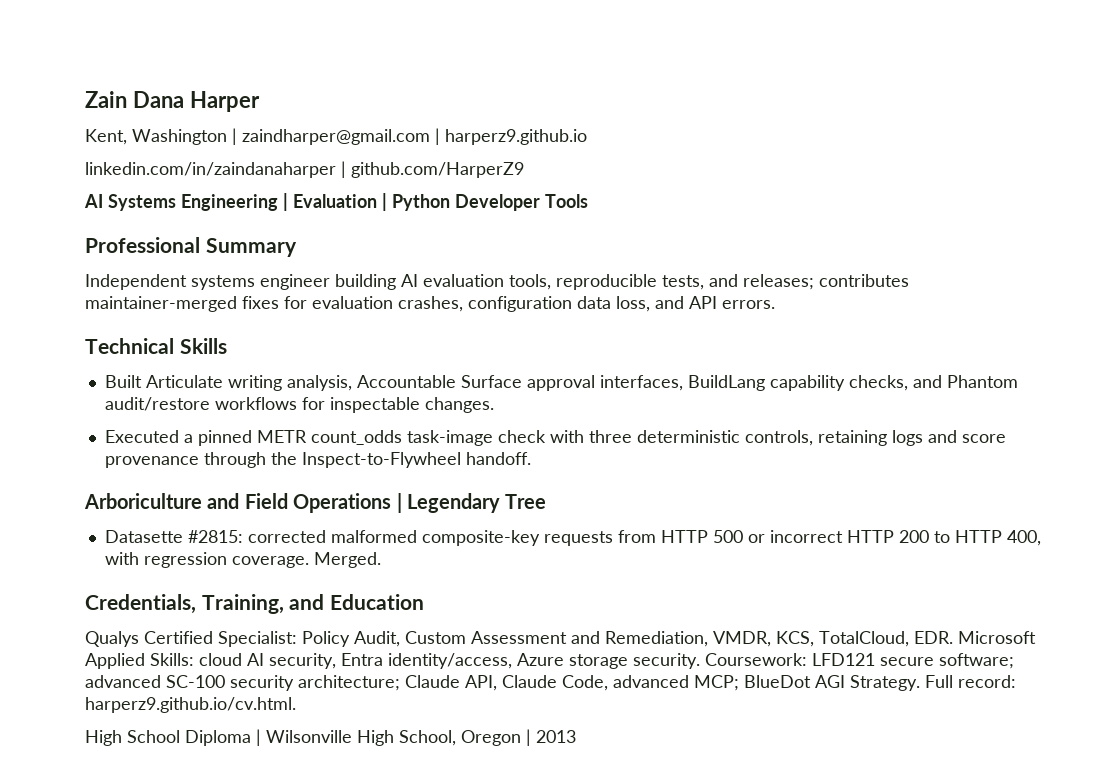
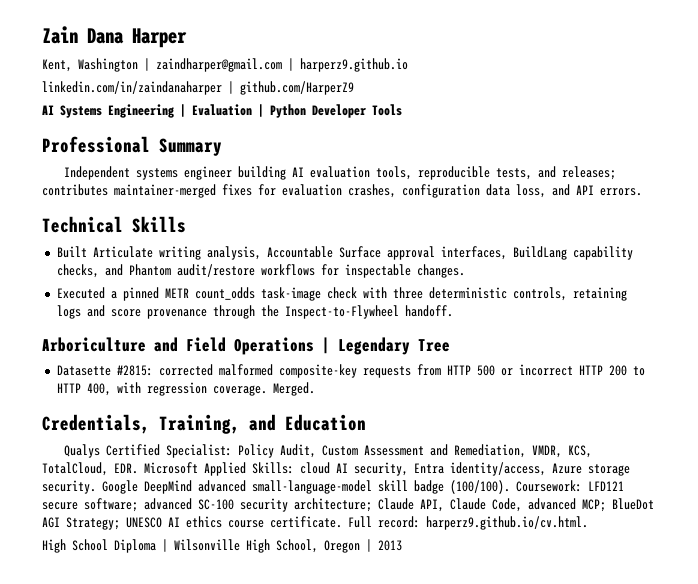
+ Google DeepMind advanced small-language-model skill badge (100/100).
- Coursework: LFD121 secure software; advanced SC-100 security architecture; Claude API, Claude Code, advanced MCP; BlueDot AGI Strategy.
+ Coursework: LFD121 secure software; advanced SC-100 security architecture; Claude API, Claude Code, advanced MCP; BlueDot AGI Strategy; UNESCO AI ethics course certificate.

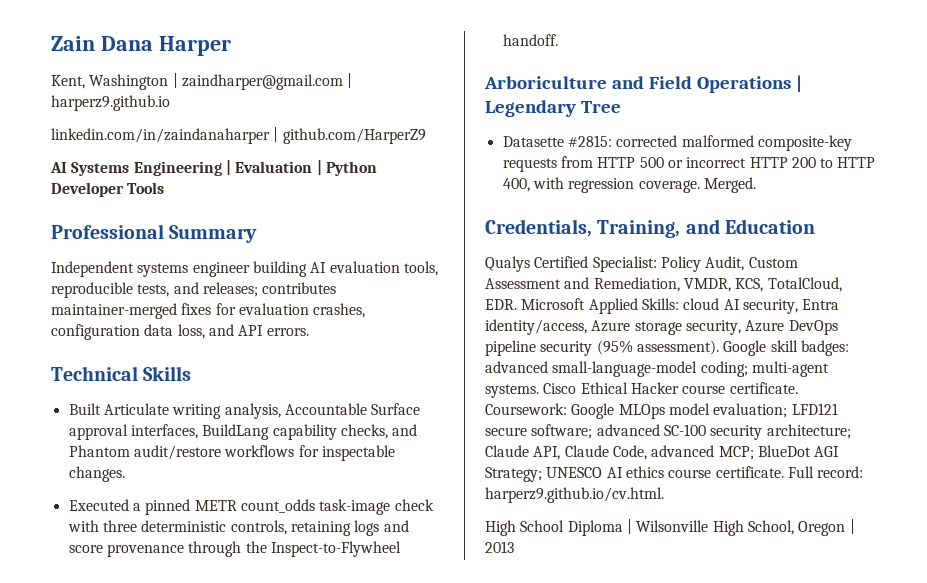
- Qualys Certified Specialist: Policy Audit, Custom Assessment and Remediation, VMDR, KCS, TotalCloud, EDR. Microsoft Applied Skills: cloud AI security, Entra identity/access, Azure storage security. Google DeepMind advanced small-language-model skill badge (100/100). Coursework: LFD121 secure software; advanced SC-100 security architecture; Claude API, Claude Code, advanced MCP; BlueDot AGI Strategy; UNESCO AI ethics course certificate.
+ Qualys Certified Specialist: Policy Audit, Custom Assessment and Remediation, VMDR, KCS, TotalCloud, EDR. Microsoft Applied Skills: cloud AI security, Entra identity/access, Azure storage security, Azure DevOps pipeline security (95% assessment). Google skill badges: advanced small-language-model coding; multi-agent systems. Cisco Ethical Hacker course certificate. Coursework: Google MLOps model evaluation; LFD121 secure software; advanced SC-100 security architecture; Claude API, Claude Code, advanced MCP; BlueDot AGI Strategy; UNESCO AI ethics course certificate.

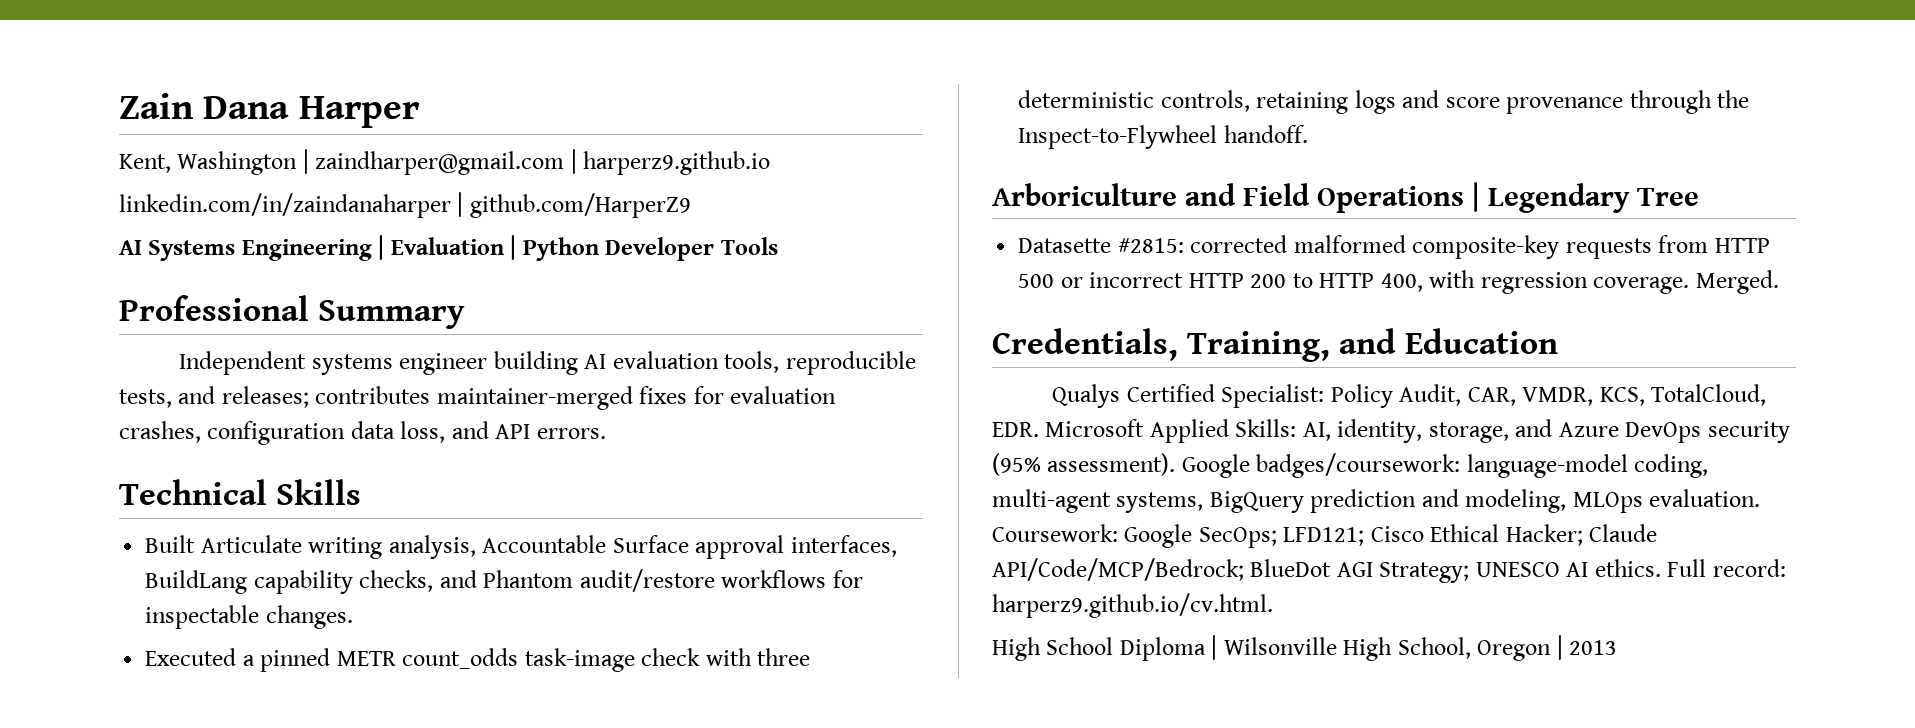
- Qualys Certified Specialist: Policy Audit, Custom Assessment and Remediation, VMDR, KCS, TotalCloud, EDR. Microsoft Applied Skills: cloud AI security, Entra identity/access, Azure storage security, Azure DevOps pipeline security (95% assessment).
+ Qualys Certified Specialist: Policy Audit, CAR, VMDR, KCS, TotalCloud, EDR. Microsoft Applied Skills: AI, identity, storage, and Azure DevOps security (95% assessment).
- Google skill badges: advanced small-language-model coding; multi-agent systems. Cisco Ethical Hacker course certificate. Coursework: Google MLOps model evaluation; LFD121 secure software; advanced SC-100 security architecture; Claude API, Claude Code, advanced MCP; BlueDot AGI Strategy; UNESCO AI ethics course certificate.
+ Google badges/coursework: language-model coding, multi-agent systems, BigQuery prediction and modeling, MLOps evaluation. Coursework: Google SecOps; LFD121; Cisco Ethical Hacker; Claude API/Code/MCP/Bedrock; BlueDot AGI Strategy; UNESCO AI ethics.

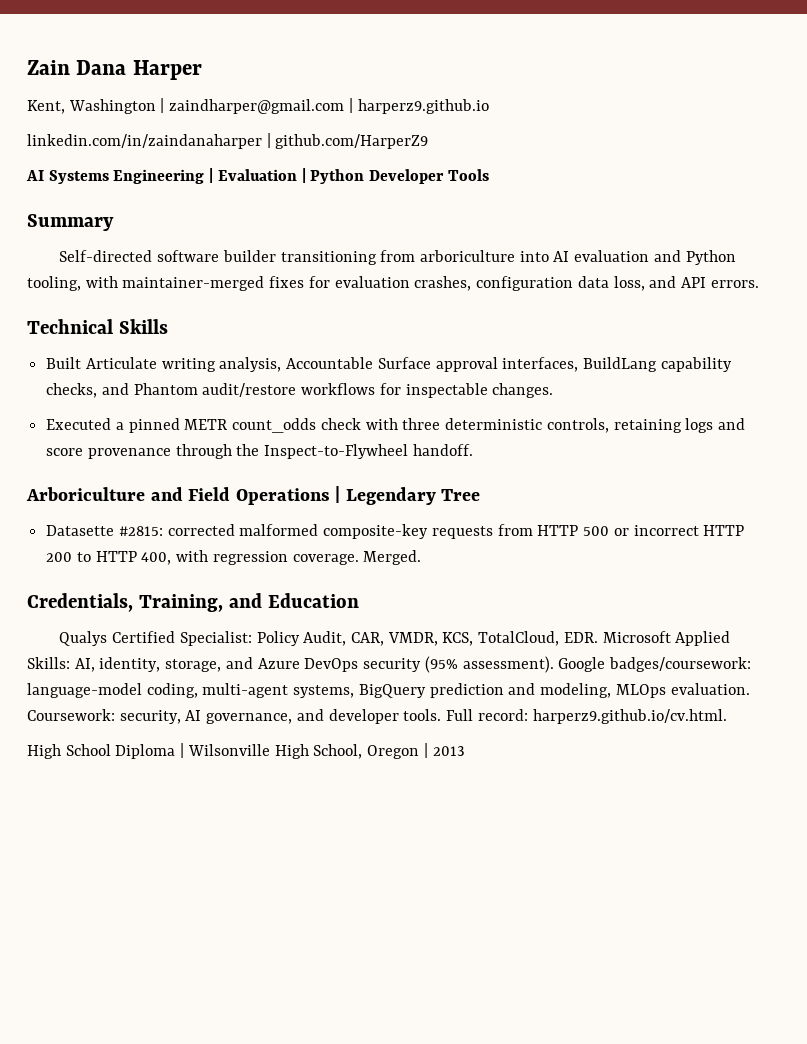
- Professional Summary
+ Summary
- Independent systems engineer building AI evaluation tools, reproducible tests, and releases; contributes maintainer-merged fixes for evaluation crashes, configuration data loss, and API errors.
+ Self-directed software builder transitioning from arboriculture into AI evaluation and Python tooling, with maintainer-merged fixes for evaluation crashes, configuration data loss, and API errors.
- Executed a pinned METR count_odds task-image check with three deterministic controls, retaining logs and score provenance through the Inspect-to-Flywheel handoff.
+ Executed a pinned METR count_odds check with three deterministic controls, retaining logs and score provenance through the Inspect-to-Flywheel handoff.
- Coursework: Google SecOps; LFD121; Cisco Ethical Hacker; Claude API/Code/MCP/Bedrock; BlueDot AGI Strategy; UNESCO AI ethics.
+ Coursework: security, AI governance, and developer tools.

